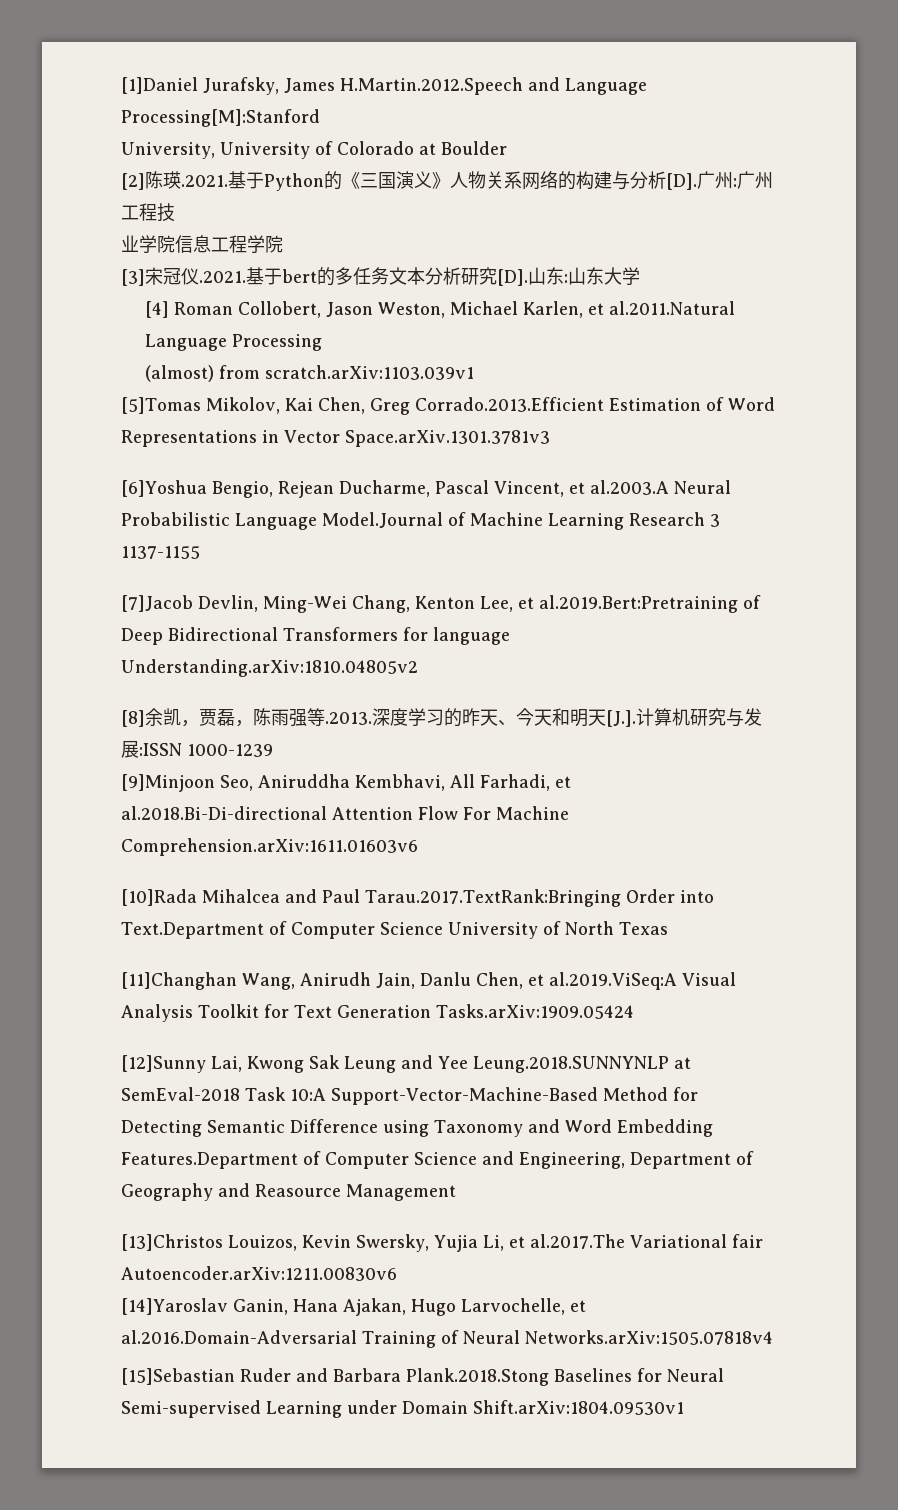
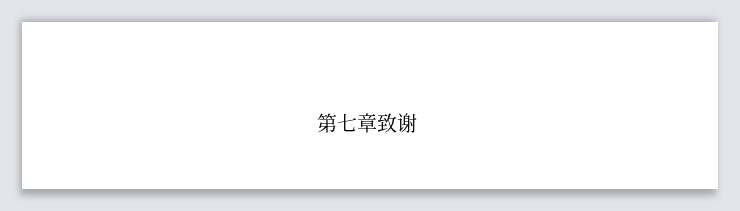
- [1]Daniel Jurafsky, James H.Martin.2012.Speech and Language Processing[M]:Stanford
- University, University of Colorado at Boulder
- [2]陈瑛.2021.基于Python的《三国演义》人物关系网络的构建与分析[D].广州:广州工程技
- 业学院信息工程学院
- [3]宋冠仪.2021.基于bert的多任务文本分析研究[D].山东:山东大学
- [4] Roman Collobert, Jason Weston, Michael Karlen, et al.2011.Natural Language Processing
- (almost) from scratch.arXiv:1103.039v1
- [5]Tomas Mikolov, Kai Chen, Greg Corrado.2013.Efficient Estimation of Word Representations in Vector Space.arXiv.1301.3781v3
- [6]Yoshua Bengio, Rejean Ducharme, Pascal Vincent, et al.2003.A Neural Probabilistic Language Model.Journal of Machine Learning Research 3 1137-1155
- [7]Jacob Devlin, Ming-Wei Chang, Kenton Lee, et al.2019.Bert:Pretraining of Deep Bidirectional Transformers for language Understanding.arXiv:1810.04805v2
- [8]余凯，贾磊，陈雨强等.2013.深度学习的昨天、今天和明天[J.].计算机研究与发展:ISSN 1000-1239
- [9]Minjoon Seo, Aniruddha Kembhavi, All Farhadi, et al.2018.Bi-Di-directional Attention Flow For Machine Comprehension.arXiv:1611.01603v6
- [10]Rada Mihalcea and Paul Tarau.2017.TextRank:Bringing Order into Text.Department of Computer Science University of North Texas
- [11]Changhan Wang, Anirudh Jain, Danlu Chen, et al.2019.ViSeq:A Visual Analysis Toolkit for Text Generation Tasks.arXiv:1909.05424
- [12]Sunny Lai, Kwong Sak Leung and Yee Leung.2018.SUNNYNLP at SemEval-2018 Task 10:A Support-Vector-Machine-Based Method for Detecting Semantic Difference using Taxonomy and Word Embedding Features.Department of Computer Science and Engineering, Department of Geography and Reasource Management
- [13]Christos Louizos, Kevin Swersky, Yujia Li, et al.2017.The Variational fair Autoencoder.arXiv:1211.00830v6
- [14]Yaroslav Ganin, Hana Ajakan, Hugo Larvochelle, et al.2016.Domain-Adversarial Training of Neural Networks.arXiv:1505.07818v4
- [15]Sebastian Ruder and Barbara Plank.2018.Stong Baselines for Neural Semi-supervised Learning under Domain Shift.arXiv:1804.09530v1
+ 第七章致谢

